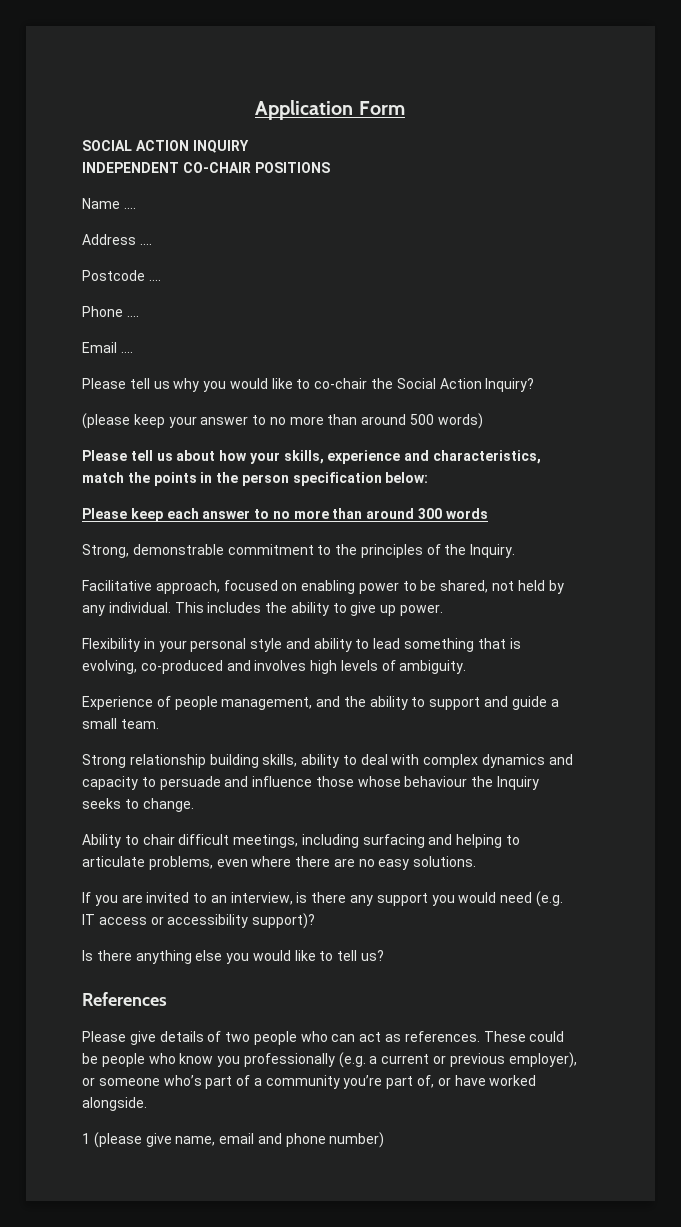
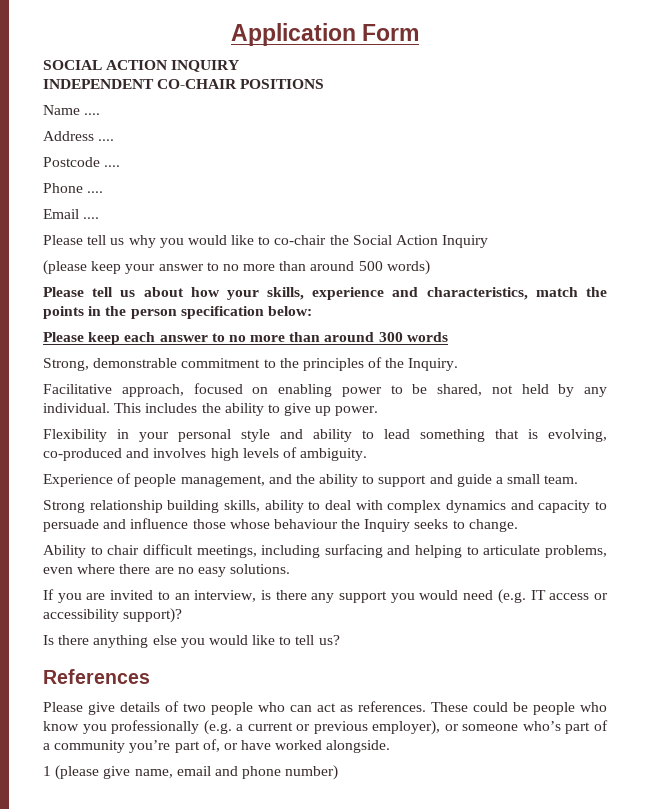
- Please tell us why you would like to co-chair the Social Action Inquiry?
+ Please tell us why you would like to co-chair the Social Action Inquiry

